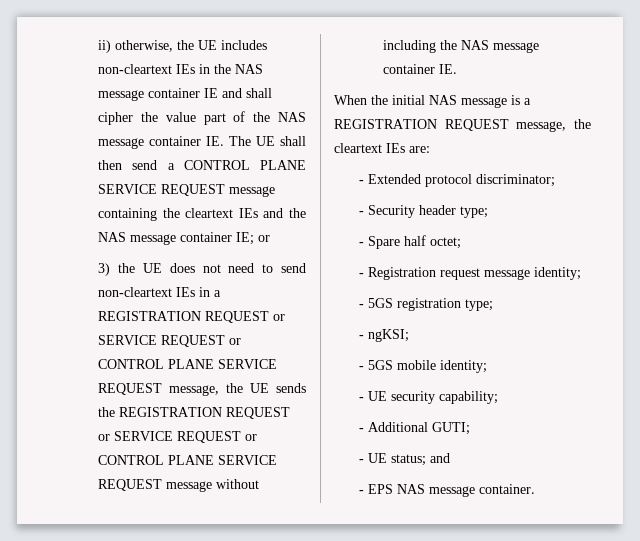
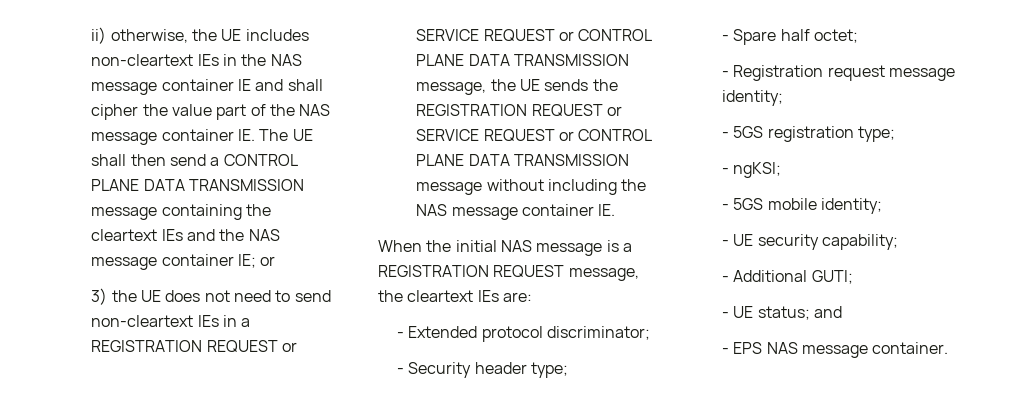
- ii) otherwise, the UE includes non-cleartext IEs in the NAS message container IE and shall cipher the value part of the NAS message container IE. The UE shall then send a CONTROL PLANE SERVICE REQUEST message containing the cleartext IEs and the NAS message container IE; or
+ ii) otherwise, the UE includes non-cleartext IEs in the NAS message container IE and shall cipher the value part of the NAS message container IE. The UE shall then send a CONTROL PLANE DATA TRANSMISSION message containing the cleartext IEs and the NAS message container IE; or
- 3) the UE does not need to send non-cleartext IEs in a REGISTRATION REQUEST or SERVICE REQUEST or CONTROL PLANE SERVICE REQUEST message, the UE sends the REGISTRATION REQUEST or SERVICE REQUEST or CONTROL PLANE SERVICE REQUEST message without including the NAS message container IE.
+ 3) the UE does not need to send non-cleartext IEs in a REGISTRATION REQUEST or SERVICE REQUEST or CONTROL PLANE DATA TRANSMISSION message, the UE sends the REGISTRATION REQUEST or SERVICE REQUEST or CONTROL PLANE DATA TRANSMISSION message without including the NAS message container IE.

